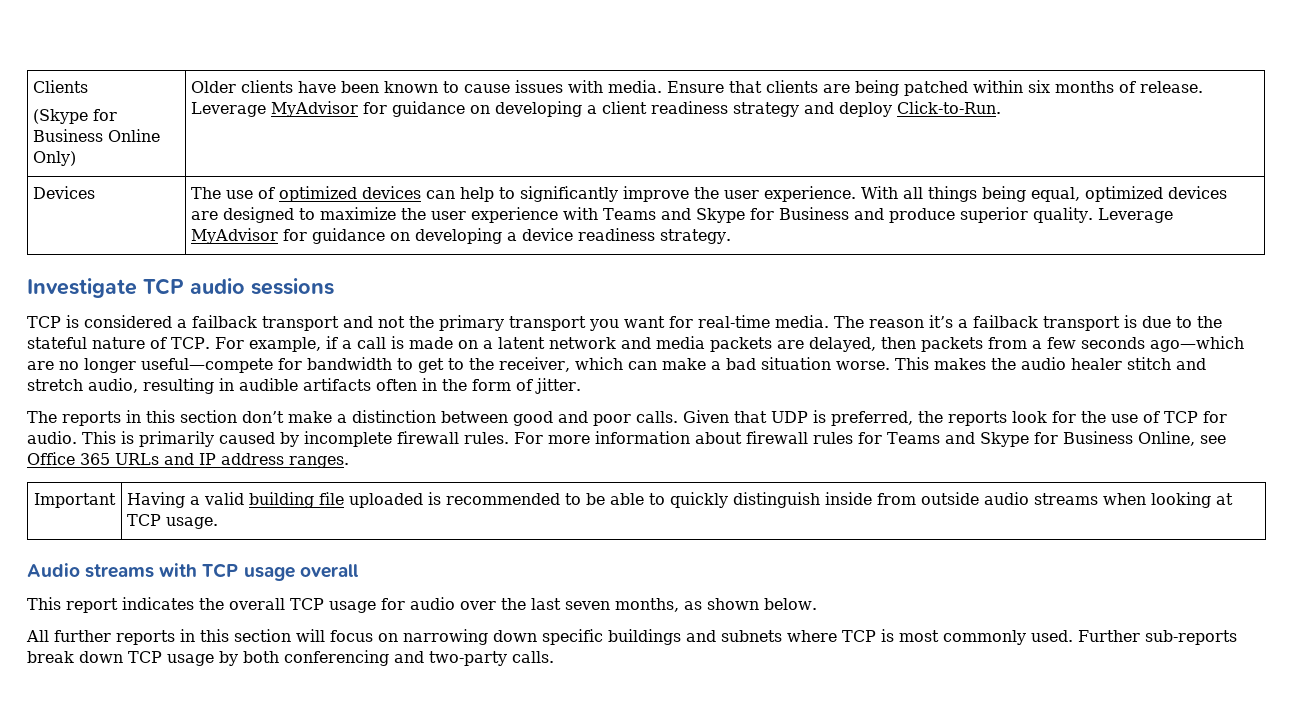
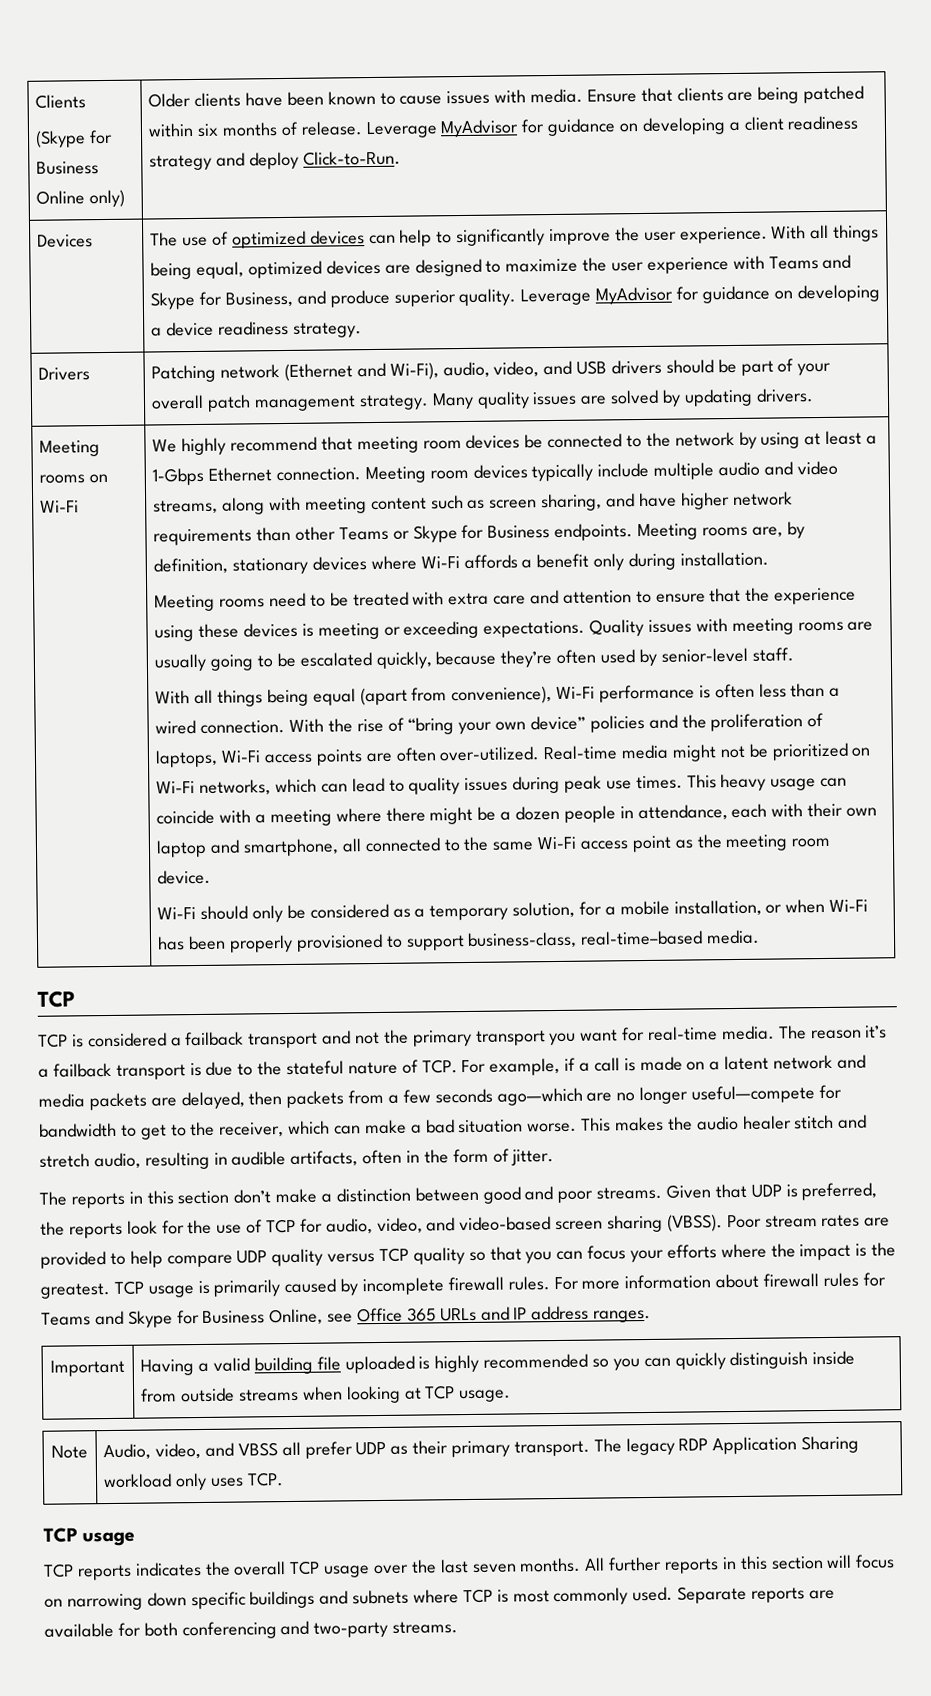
  Clients
- (Skype for Business Online Only) | Older clients have been known to cause issues with media. Ensure that clients are being patched within six months of release. Leverage MyAdvisor for guidance on developing a client readiness strategy and deploy Click-to-Run.
+ (Skype for Business Online only) | Older clients have been known to cause issues with media. Ensure that clients are being patched within six months of release. Leverage MyAdvisor for guidance on developing a client readiness strategy and deploy Click-to-Run.
- With all things being equal, optimized devices are designed to maximize the user experience with Teams and Skype for Business and produce superior quality.
+ With all things being equal, optimized devices are designed to maximize the user experience with Teams and Skype for Business, and produce superior quality.
- Investigate TCP audio sessions
+ Drivers | Patching network (Ethernet and Wi-Fi), audio, video, and USB drivers should be part of your overall patch management strategy. Many quality issues are solved by updating drivers.
+ Meeting rooms on Wi-Fi | We highly recommend that meeting room devices be connected to the network by using at least a 1-Gbps Ethernet connection. Meeting room devices typically include multiple audio and video streams, along with meeting content such as screen sharing, and have higher network requirements than other Teams or Skype for Business endpoints. Meeting rooms are, by definition, stationary devices where Wi-Fi affords a benefit only during installation.
+ Meeting rooms need to be treated with extra care and attention to ensure that the experience using these devices is meeting or exceeding expectations. Quality issues with meeting rooms are usually going to be escalated quickly, because they’re often used by senior-level staff.
+ With all things being equal (apart from convenience), Wi-Fi performance is often less than a wired connection. With the rise of “bring your own device” policies and the proliferation of laptops, Wi-Fi access points are often over-utilized. Real-time media might not be prioritized on Wi-Fi networks, which can lead to quality issues during peak use times. This heavy usage can coincide with a meeting where there might be a dozen people in attendance, each with their own laptop and smartphone, all connected to the same Wi-Fi access point as the meeting room device.
+ Wi-Fi should only be considered as a temporary solution, for a mobile installation, or when Wi-Fi has been properly provisioned to support business-class, real-time–based media.
+ TCP
- This makes the audio healer stitch and stretch audio, resulting in audible artifacts often in the form of jitter.
+ This makes the audio healer stitch and stretch audio, resulting in audible artifacts, often in the form of jitter.
- The reports in this section don’t make a distinction between good and poor calls.
+ The reports in this section don’t make a distinction between good and poor streams.
- Given that UDP is preferred, the reports look for the use of TCP for audio. This is primarily caused by incomplete firewall rules.
+ Given that UDP is preferred, the reports look for the use of TCP for audio, video, and video-based screen sharing (VBSS). Poor stream rates are provided to help compare UDP quality versus TCP quality so that you can focus your efforts where the impact is the greatest. TCP usage is primarily caused by incomplete firewall rules.
- Important | Having a valid building file uploaded is recommended to be able to quickly distinguish inside from outside audio streams when looking at TCP usage.
+ Important | Having a valid building file uploaded is highly recommended so you can quickly distinguish inside from outside streams when looking at TCP usage.
- Audio streams with TCP usage overall
- This report indicates the overall TCP usage for audio over the last seven months, as shown below.
- All further reports in this section will focus on narrowing down specific buildings and subnets where TCP is most commonly used.
+ Note | Audio, video, and VBSS all prefer UDP as their primary transport. The legacy RDP Application Sharing workload only uses TCP.
+ TCP usage
+ TCP reports indicates the overall TCP usage over the last seven months. All further reports in this section will focus on narrowing down specific buildings and subnets where TCP is most commonly used.
- Further sub-reports break down TCP usage by both conferencing and two-party calls.
+ Separate reports are available for both conferencing and two-party streams.

